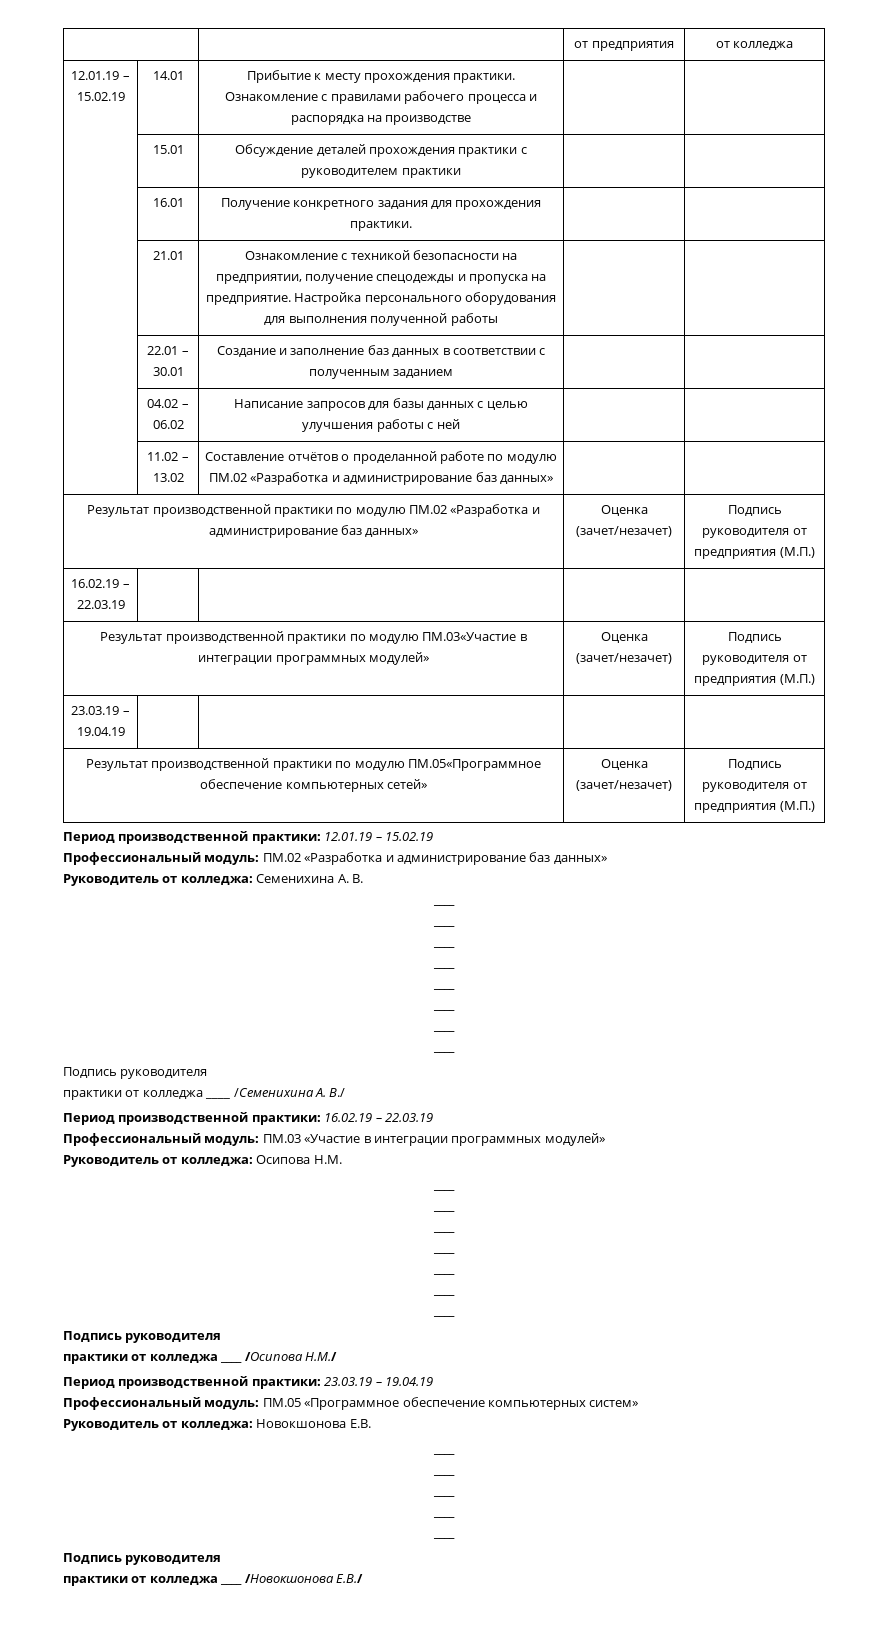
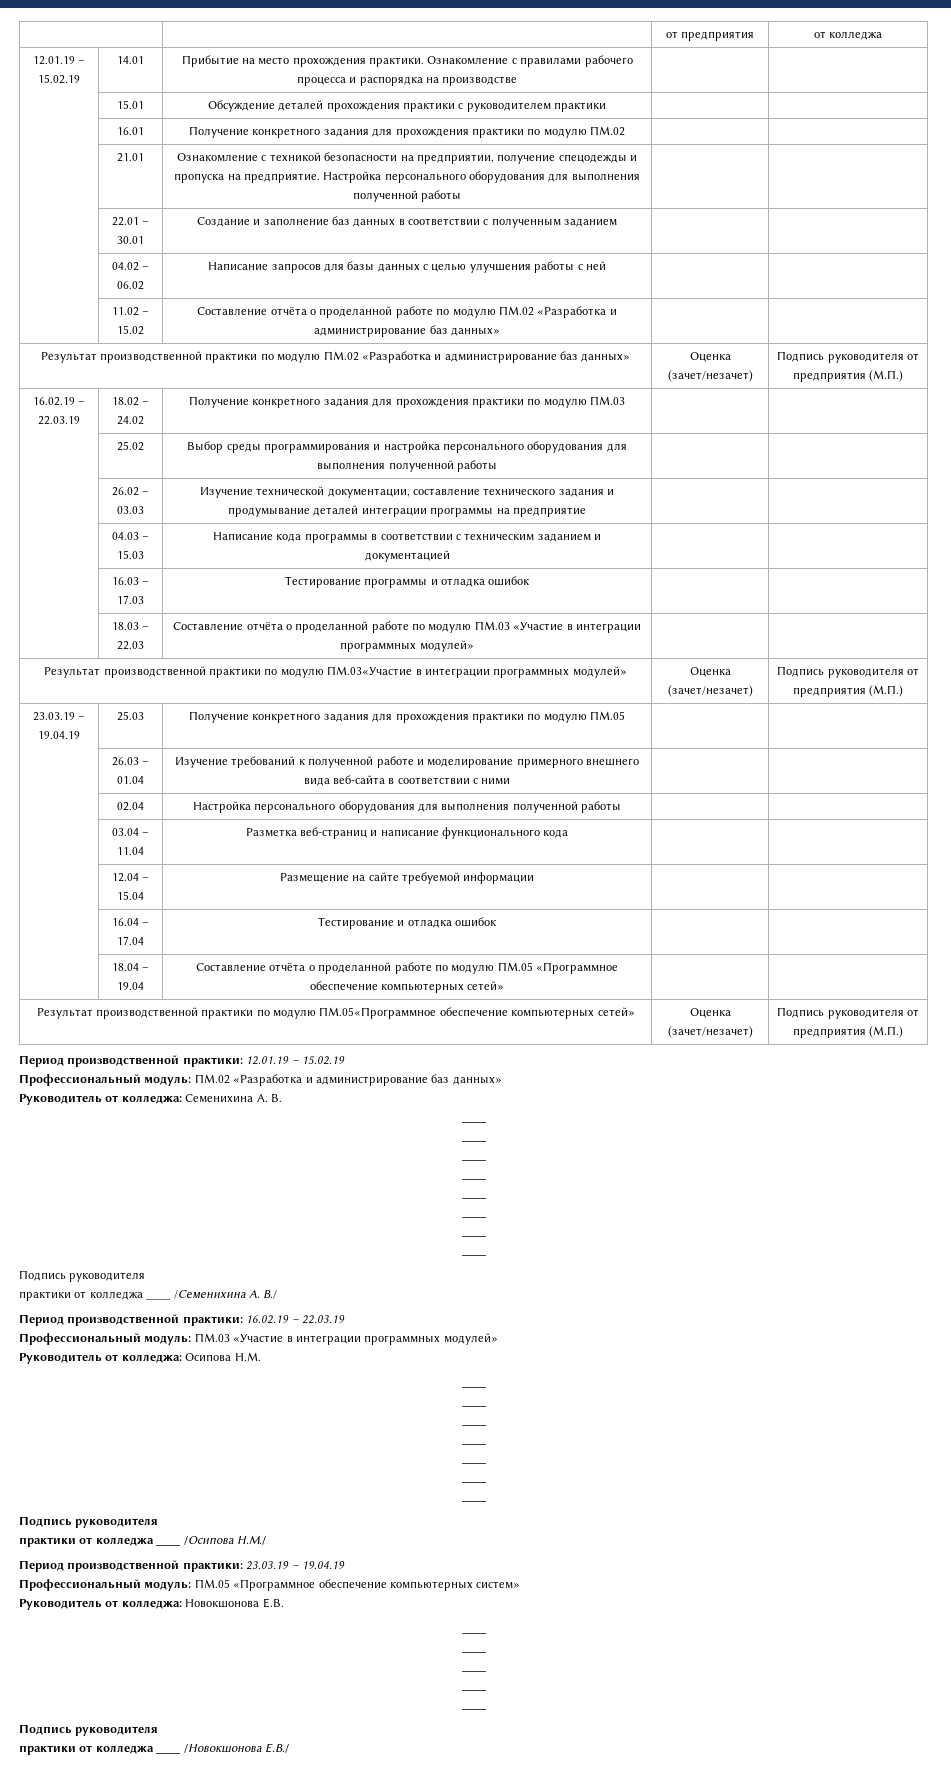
- 12.01.19 – 15.02.19 | 14.01 | Прибытие к месту прохождения практики. Ознакомление с правилами рабочего процесса и распорядка на производстве | |
+ 12.01.19 – 15.02.19 | 14.01 | Прибытие на место прохождения практики. Ознакомление с правилами рабочего процесса и распорядка на производстве | |
- | 16.01 | Получение конкретного задания для прохождения практики. | |
+ | 16.01 | Получение конкретного задания для прохождения практики по модулю ПМ.02 | |
- | 11.02 – 13.02 | Составление отчётов о проделанной работе по модулю ПМ.02 «Разработка и администрирование баз данных» | |
+ | 11.02 – 15.02 | Составление отчёта о проделанной работе по модулю ПМ.02 «Разработка и администрирование баз данных» | |
- 16.02.19 – 22.03.19 | | | |
+ 16.02.19 – 22.03.19 | 18.02 – 24.02 | Получение конкретного задания для прохождения практики по модулю ПМ.03 | |
+ | 25.02 | Выбор среды программирования и настройка персонального оборудования для выполнения полученной работы | |
+ | 26.02 – 03.03 | Изучение технической документации, составление технического задания и продумывание деталей интеграции программы на предприятие | |
+ | 04.03 – 15.03 | Написание кода программы в соответствии с техническим заданием и документацией | |
+ | 16.03 – 17.03 | Тестирование программы и отладка ошибок | |
+ | 18.03 – 22.03 | Составление отчёта о проделанной работе по модулю ПМ.03 «Участие в интеграции программных модулей» | |
- 23.03.19 – 19.04.19 | | | |
+ 23.03.19 – 19.04.19 | 25.03 | Получение конкретного задания для прохождения практики по модулю ПМ.05 | |
+ | 26.03 – 01.04 | Изучение требований к полученной работе и моделирование примерного внешнего вида веб-сайта в соответствии с ними | |
+ | 02.04 | Настройка персонального оборудования для выполнения полученной работы | |
+ | 03.04 – 11.04 | Разметка веб-страниц и написание функционального кода | |
+ | 12.04 – 15.04 | Размещение на сайте требуемой информации | |
+ | 16.04 – 17.04 | Тестирование и отладка ошибок | |
+ | 18.04 – 19.04 | Составление отчёта о проделанной работе по модулю ПМ.05 «Программное обеспечение компьютерных сетей» | |

